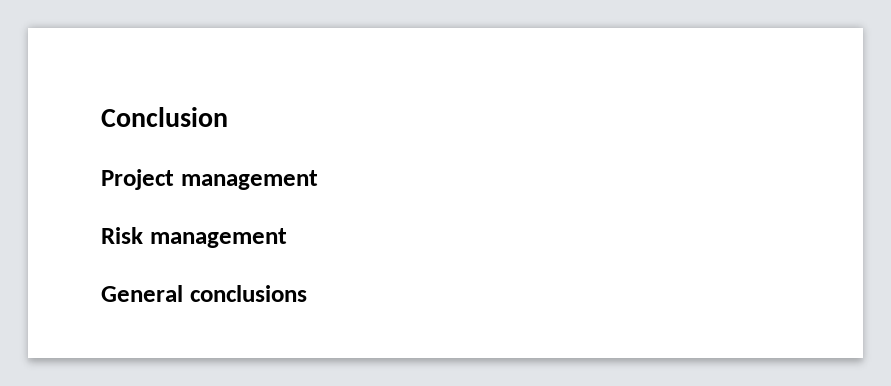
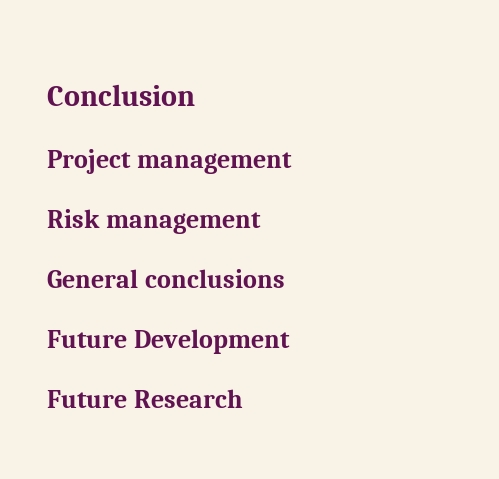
+ Future Development
+ Future Research

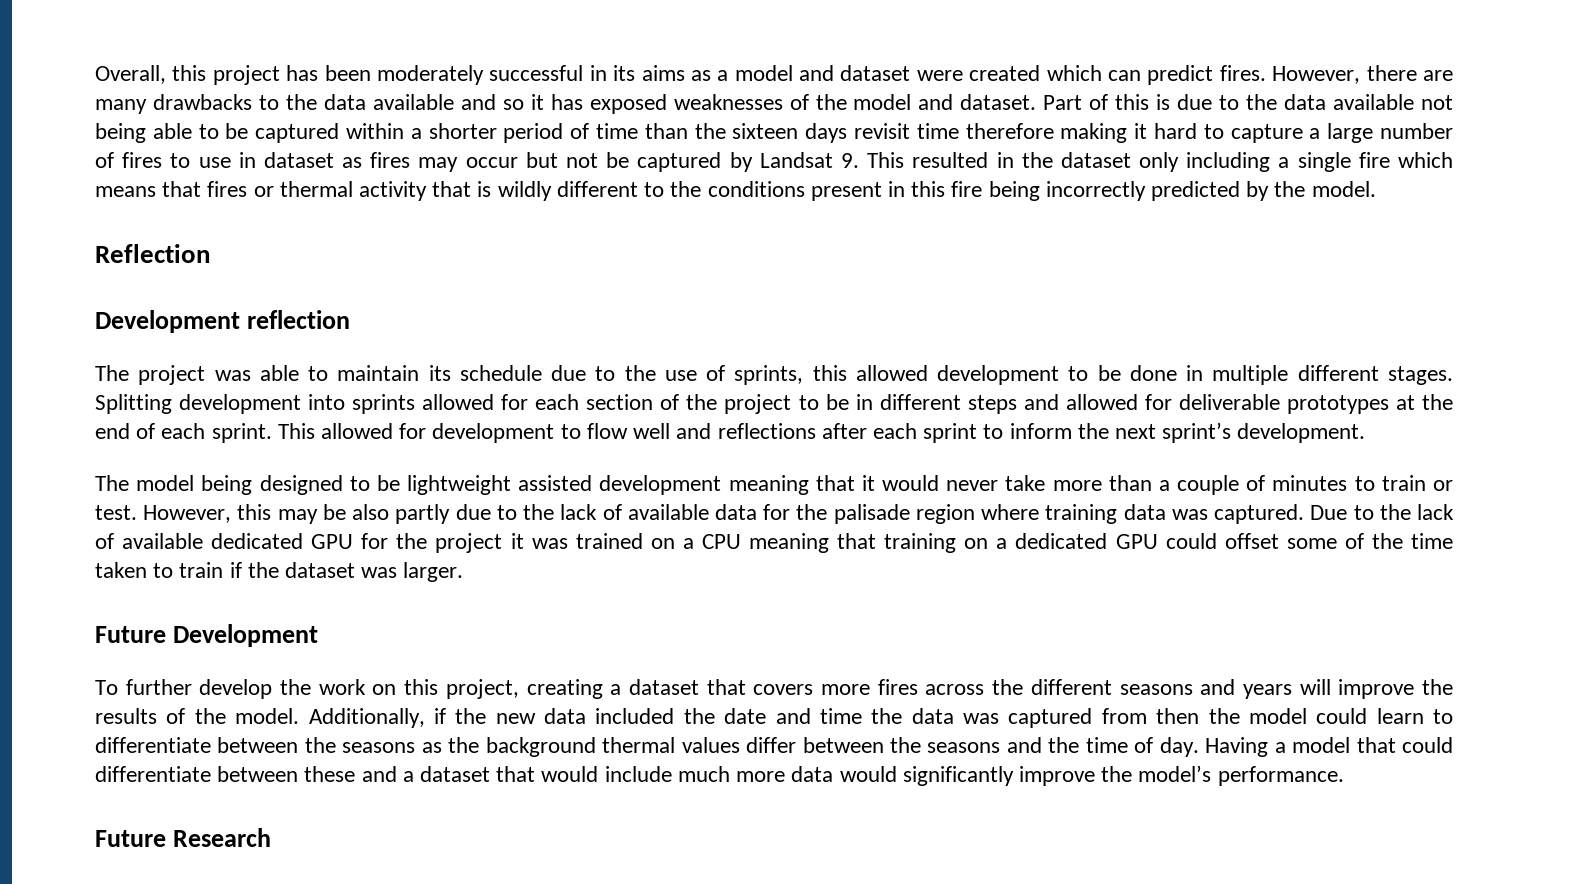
- Conclusion
- Project management
- Risk management
- General conclusions
+ Overall, this project has been moderately successful in its aims as a model and dataset were created which can predict fires. However, there are many drawbacks to the data available and so it has exposed weaknesses of the model and dataset. Part of this is due to the data available not being able to be captured within a shorter period of time than the sixteen days revisit time therefore making it hard to capture a large number of fires to use in dataset as fires may occur but not be captured by Landsat 9. This resulted in the dataset only including a single fire which means that fires or thermal activity that is wildly different to the conditions present in this fire being incorrectly predicted by the model.
+ Reflection
+ Development reflection
+ The project was able to maintain its schedule due to the use of sprints, this allowed development to be done in multiple different stages. Splitting development into sprints allowed for each section of the project to be in different steps and allowed for deliverable prototypes at the end of each sprint. This allowed for development to flow well and reflections after each sprint to inform the next sprint’s development.
+ The model being designed to be lightweight assisted development meaning that it would never take more than a couple of minutes to train or test. However, this may be also partly due to the lack of available data for the palisade region where training data was captured. Due to the lack of available dedicated GPU for the project it was trained on a CPU meaning that training on a dedicated GPU could offset some of the time taken to train if the dataset was larger.
  Future Development
+ To further develop the work on this project, creating a dataset that covers more fires across the different seasons and years will improve the results of the model. Additionally, if the new data included the date and time the data was captured from then the model could learn to differentiate between the seasons as the background thermal values differ between the seasons and the time of day. Having a model that could differentiate between these and a dataset that would include much more data would significantly improve the model’s performance.

